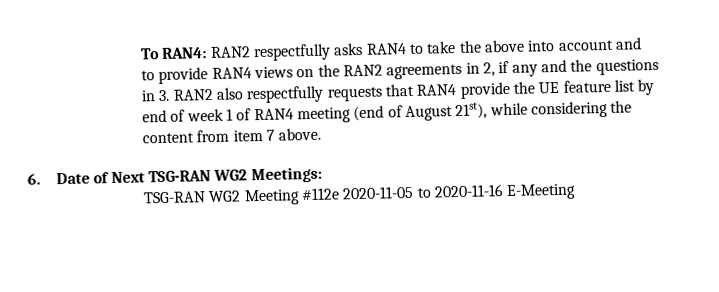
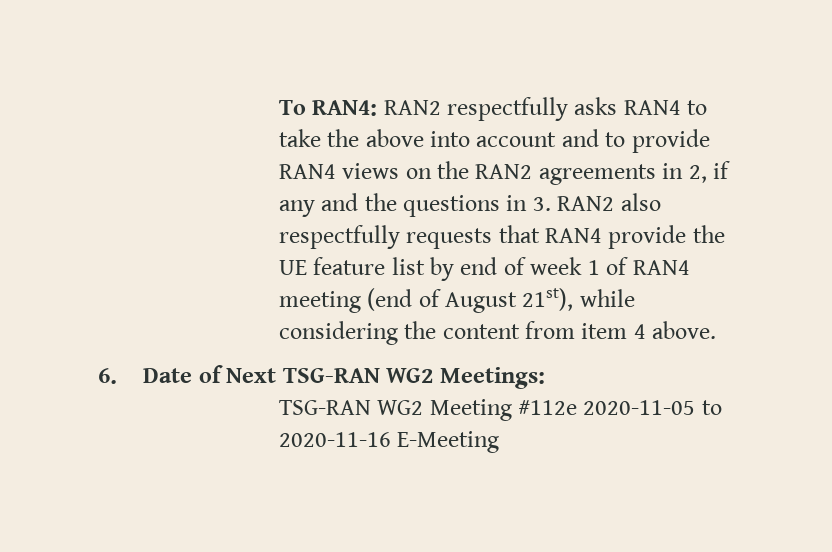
- To RAN4: RAN2 respectfully asks RAN4 to take the above into account and to provide RAN4 views on the RAN2 agreements in 2, if any and the questions in 3. RAN2 also respectfully requests that RAN4 provide the UE feature list by end of week 1 of RAN4 meeting (end of August 21st), while considering the content from item 7 above.
+ To RAN4: RAN2 respectfully asks RAN4 to take the above into account and to provide RAN4 views on the RAN2 agreements in 2, if any and the questions in 3. RAN2 also respectfully requests that RAN4 provide the UE feature list by end of week 1 of RAN4 meeting (end of August 21st), while considering the content from item 4 above.

